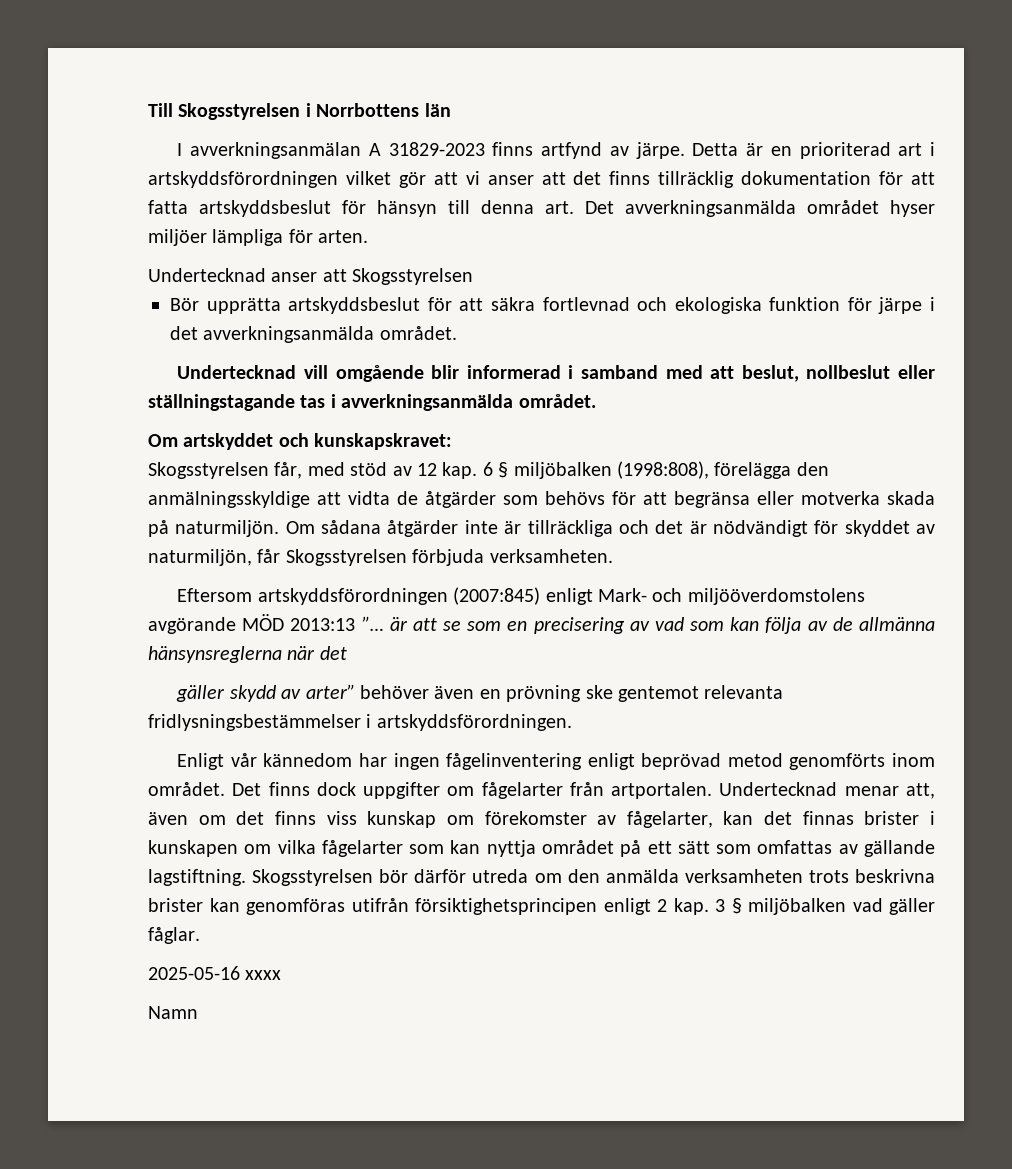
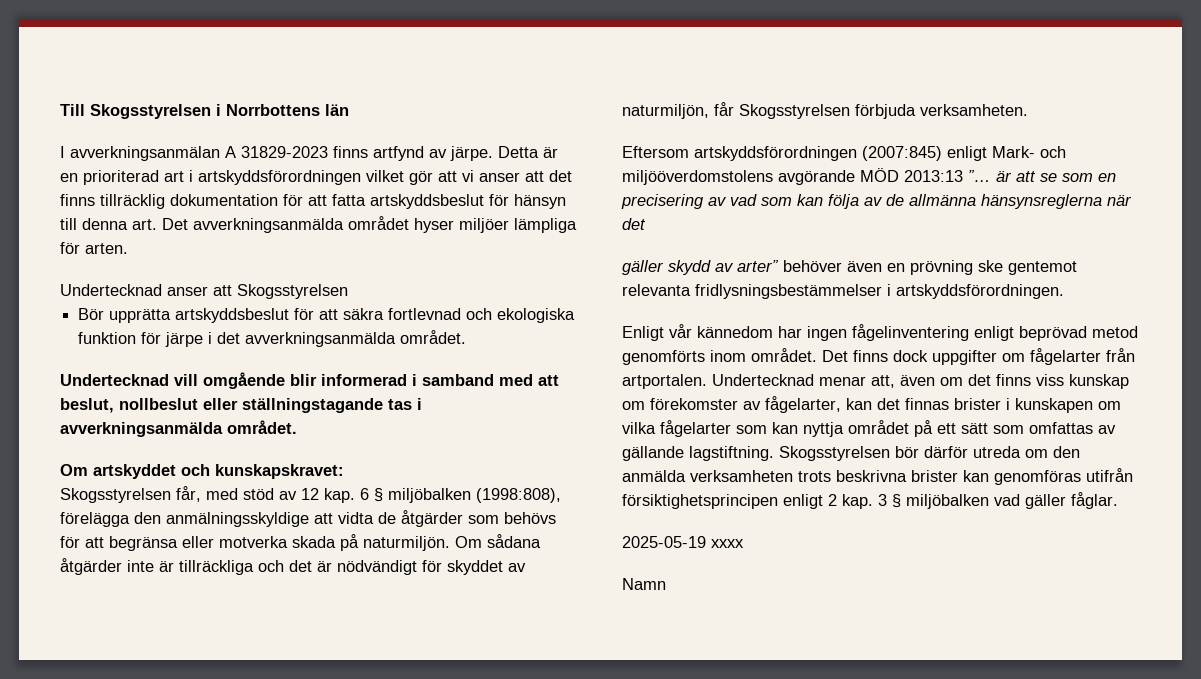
- 2025-05-16 xxxx
+ 2025-05-19 xxxx

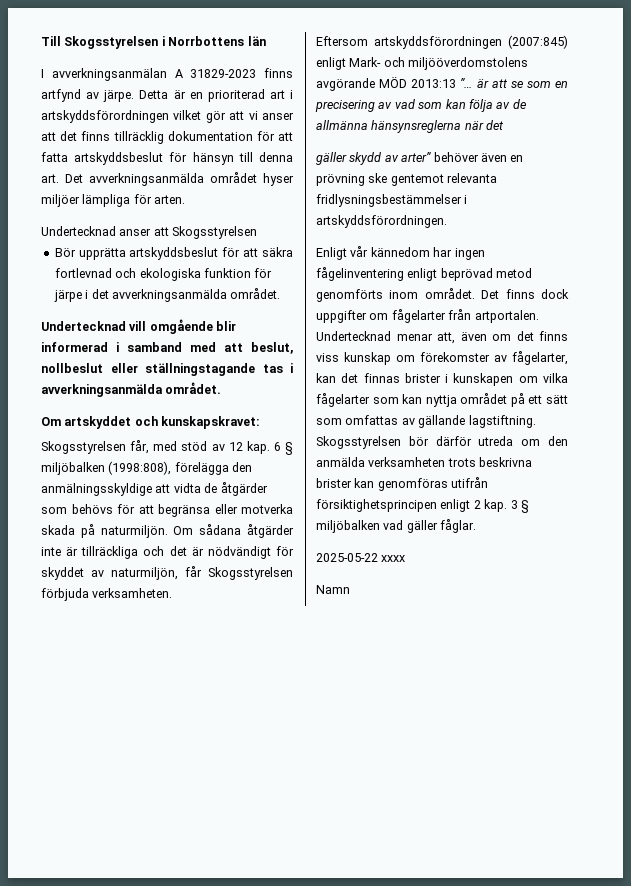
- 2025-05-19 xxxx
+ 2025-05-22 xxxx

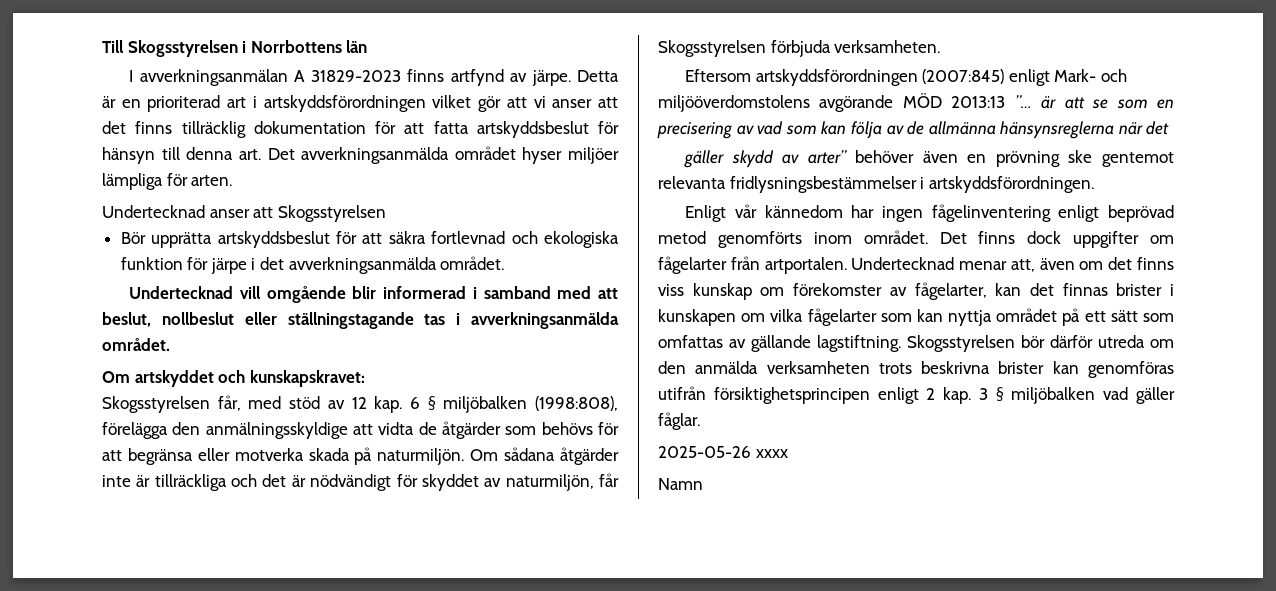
- 2025-05-22 xxxx
+ 2025-05-26 xxxx

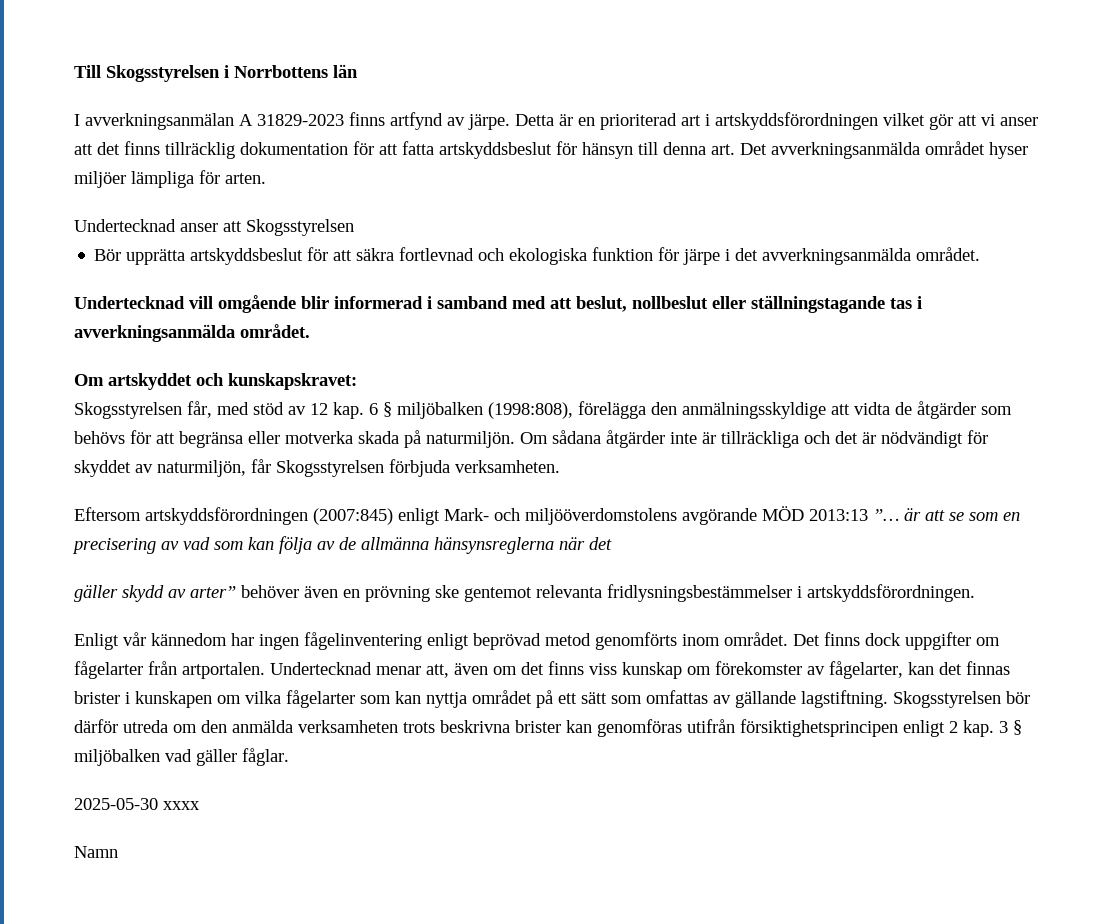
- 2025-05-26 xxxx
+ 2025-05-30 xxxx

